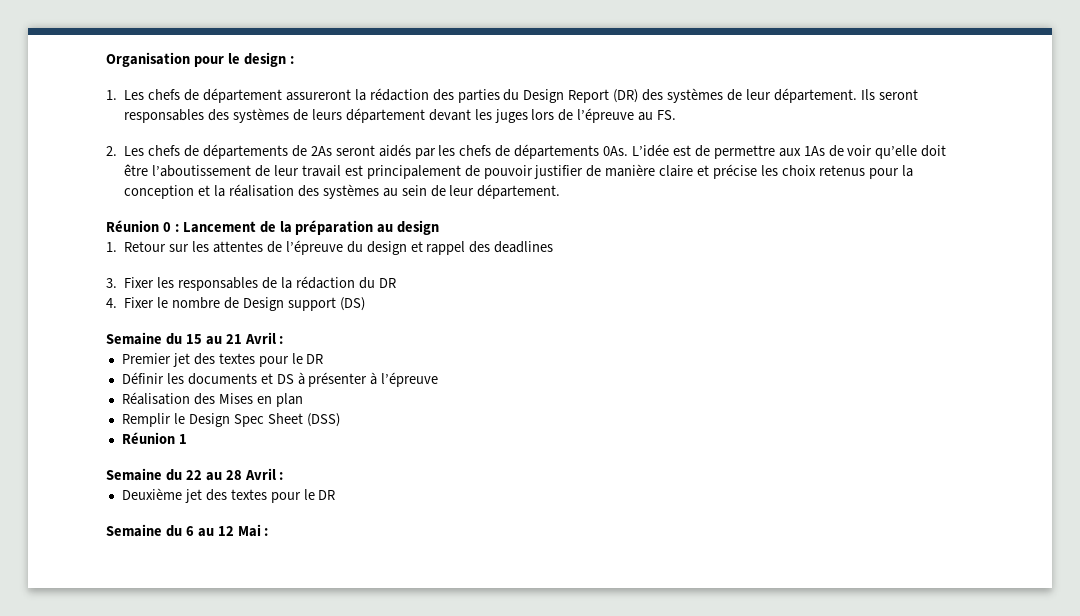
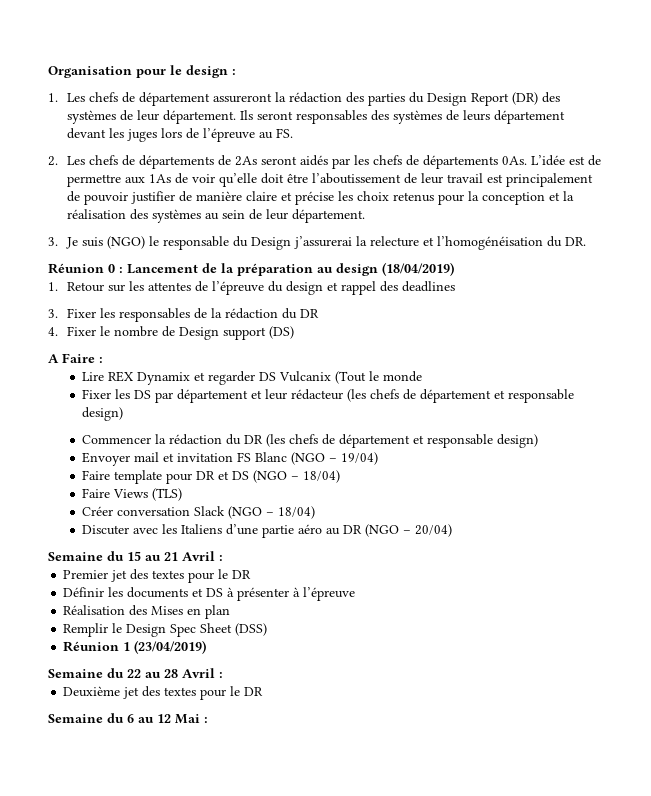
+ 3. Je suis (NGO) le responsable du Design j’assurerai la relecture et l’homogénéisation du DR.
- Réunion 0 : Lancement de la préparation au design
+ Réunion 0 : Lancement de la préparation au design (18/04/2019)
+ A Faire :
+ Lire REX Dynamix et regarder DS Vulcanix (Tout le monde
+ Fixer les DS par département et leur rédacteur (les chefs de département et responsable design)
+ Commencer la rédaction du DR (les chefs de département et responsable design)
+ Envoyer mail et invitation FS Blanc (NGO – 19/04)
+ Faire template pour DR et DS (NGO – 18/04)
+ Faire Views (TLS)
+ Créer conversation Slack (NGO – 18/04)
+ Discuter avec les Italiens d’une partie aéro au DR (NGO – 20/04)
- Réunion 1
+ Réunion 1 (23/04/2019)

